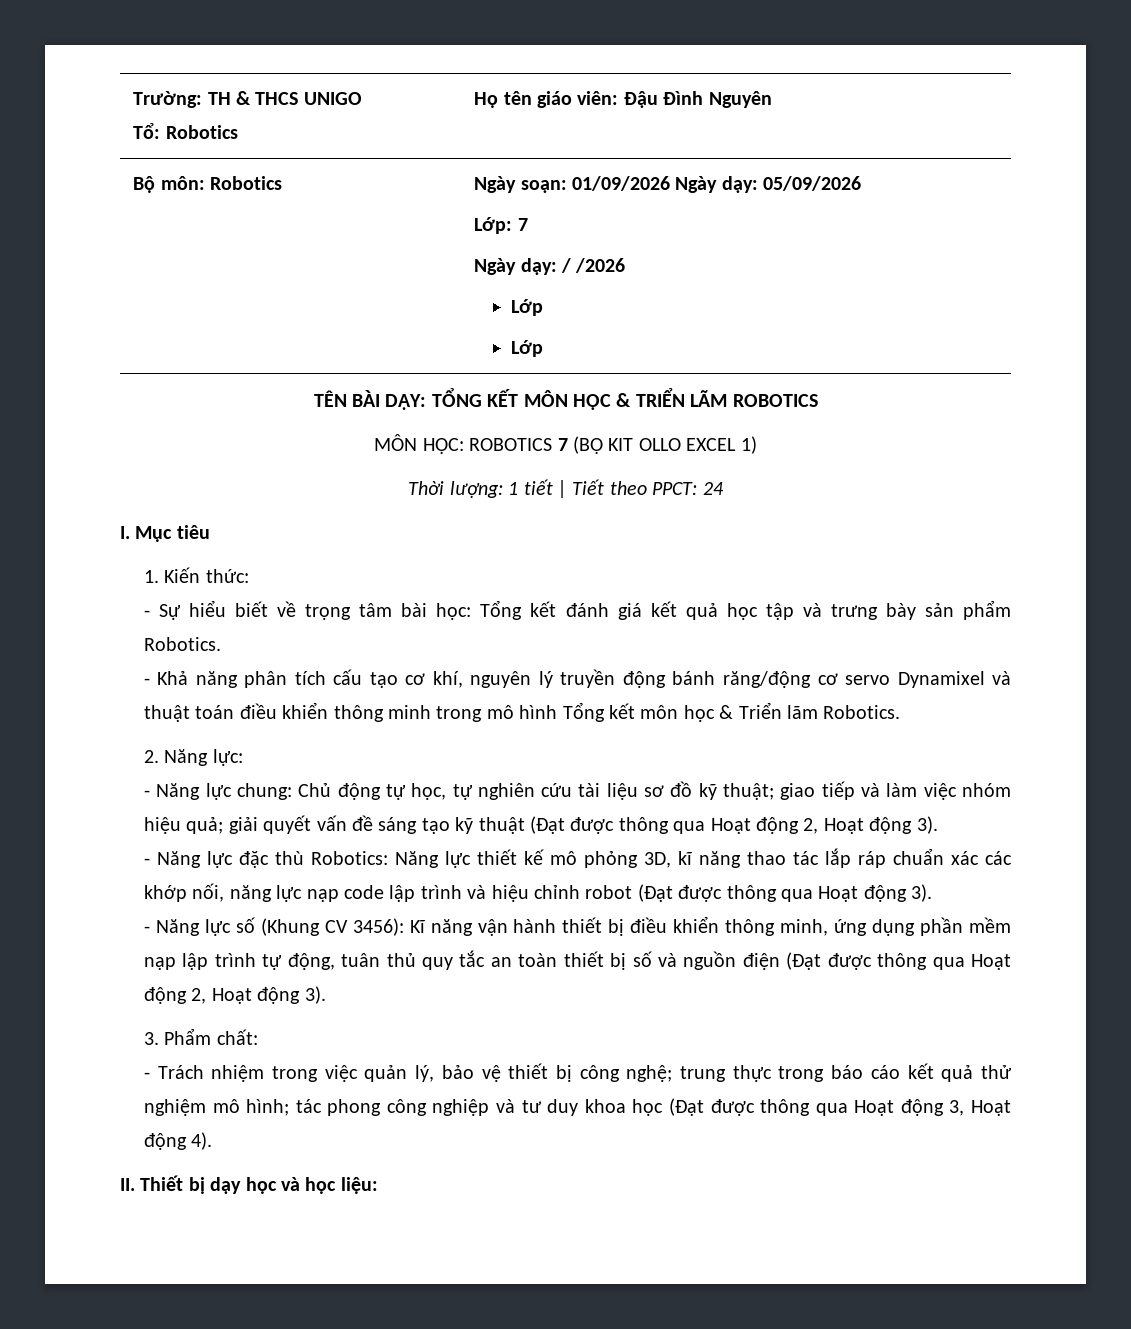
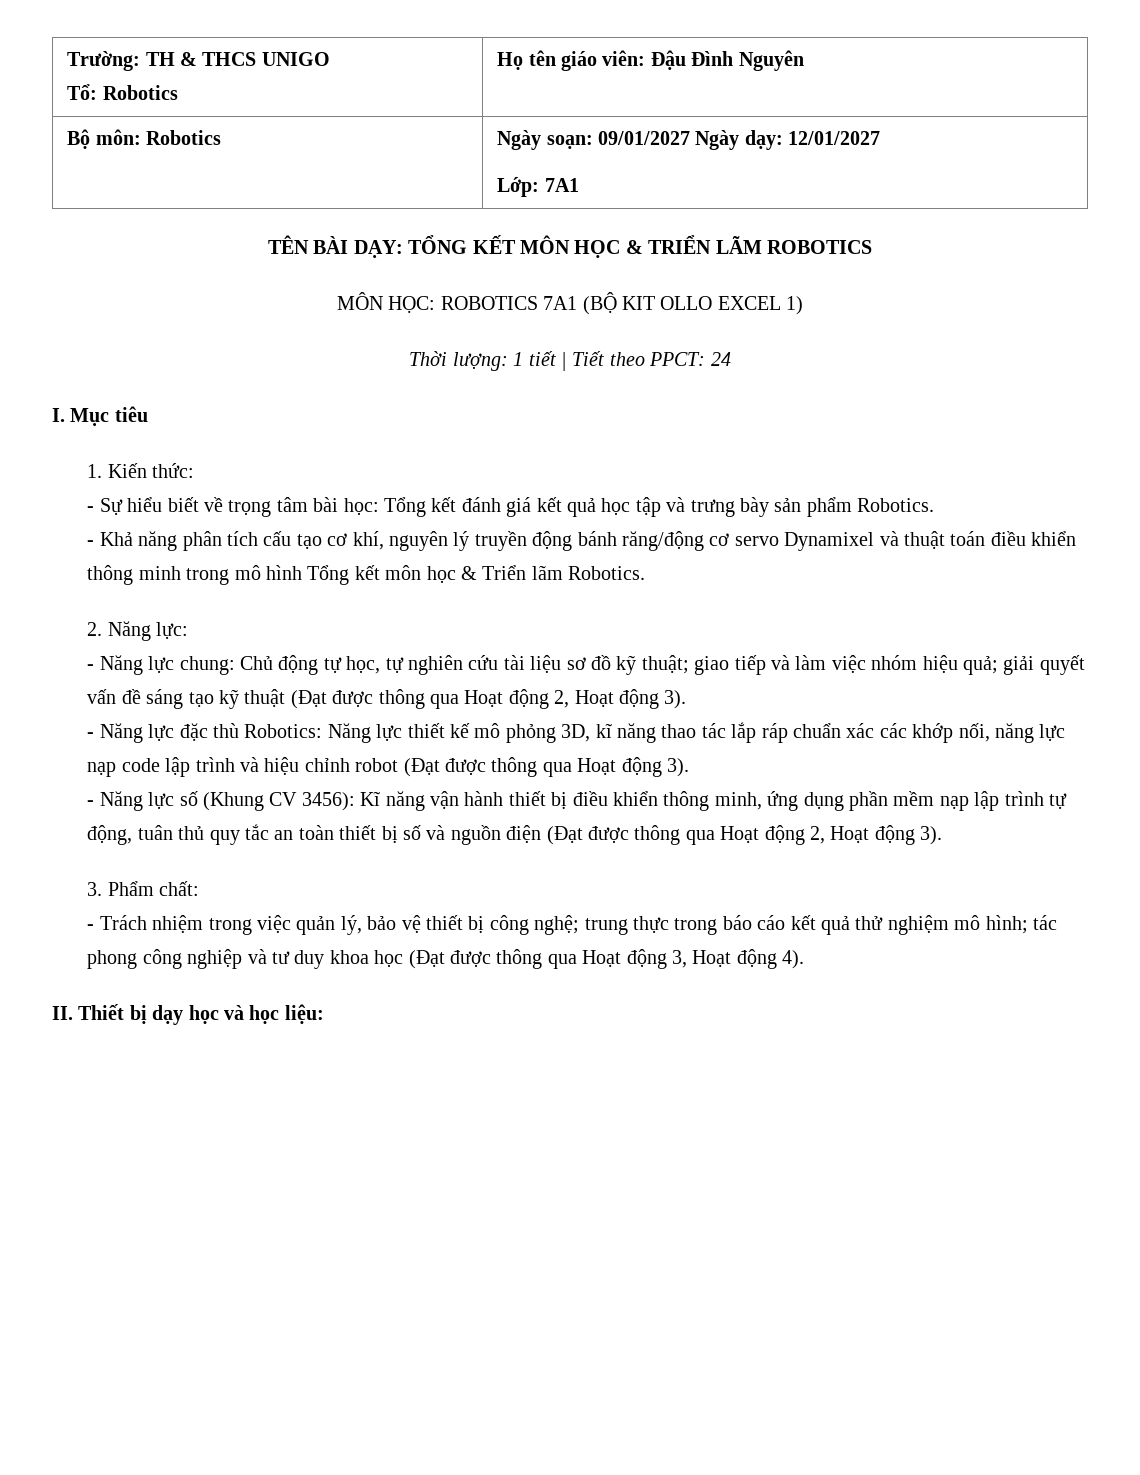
- Bộ môn: Robotics | Ngày soạn: 01/09/2026 Ngày dạy: 05/09/2026
- Lớp: 7
- Ngày dạy: / /2026
- Lớp
- Lớp
+ Bộ môn: Robotics | Ngày soạn: 09/01/2027 Ngày dạy: 12/01/2027
+ Lớp: 7A1
- MÔN HỌC: ROBOTICS 7 (BỘ KIT OLLO EXCEL 1)
+ MÔN HỌC: ROBOTICS 7A1 (BỘ KIT OLLO EXCEL 1)

